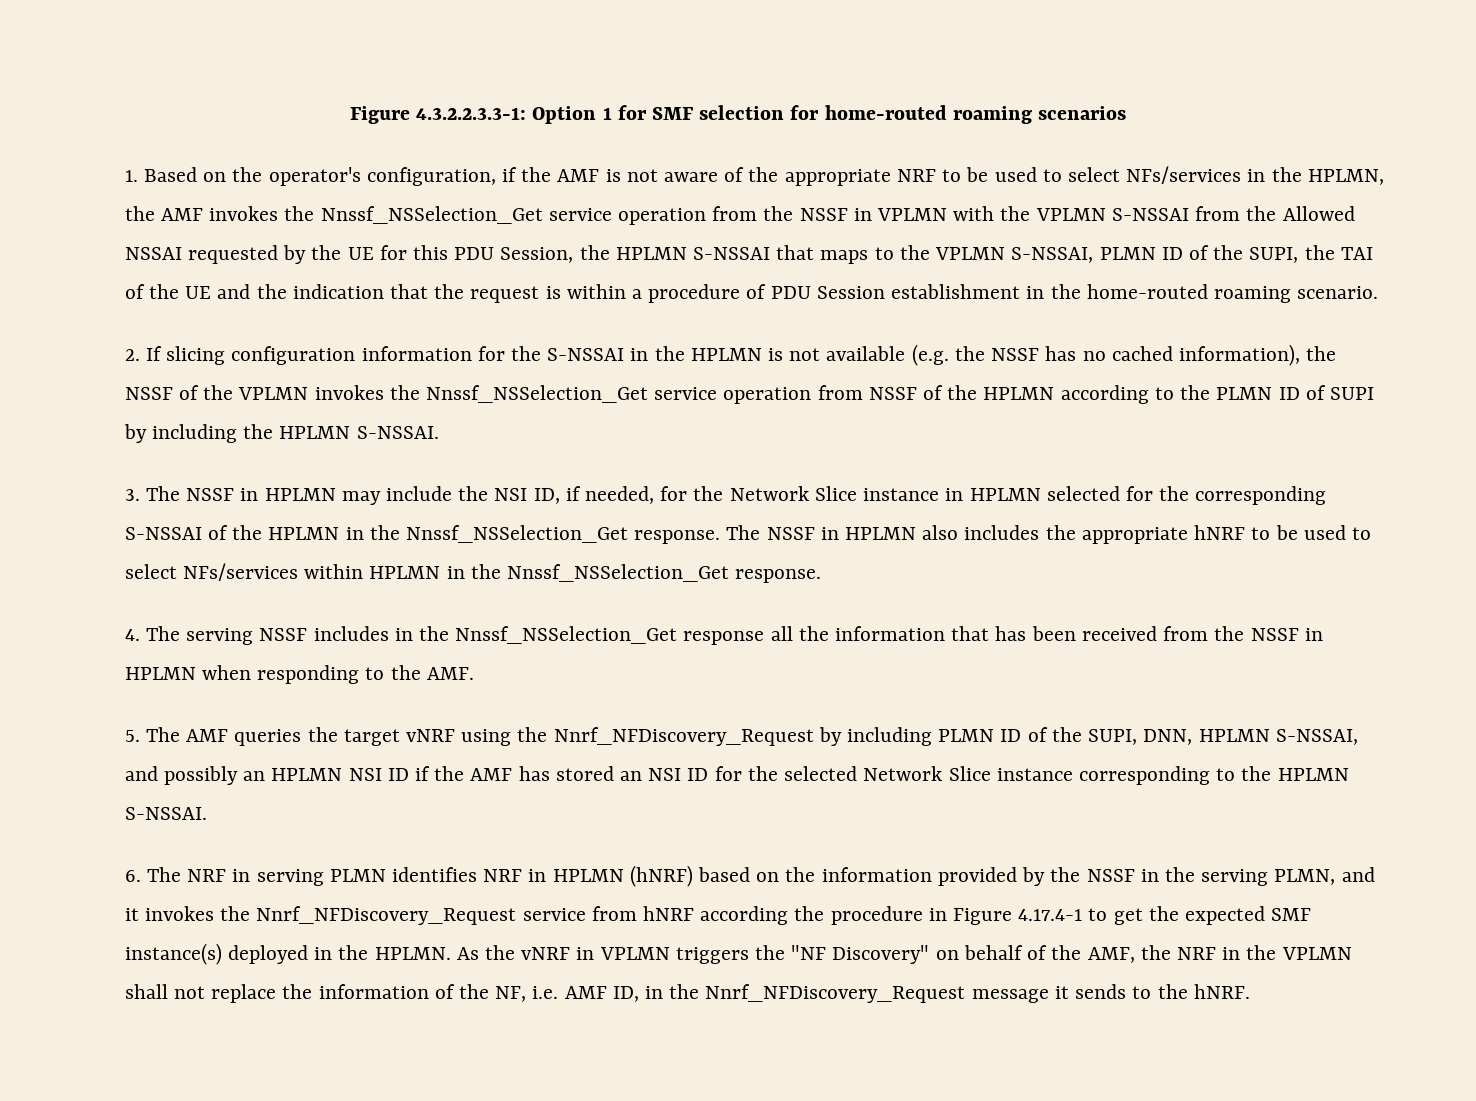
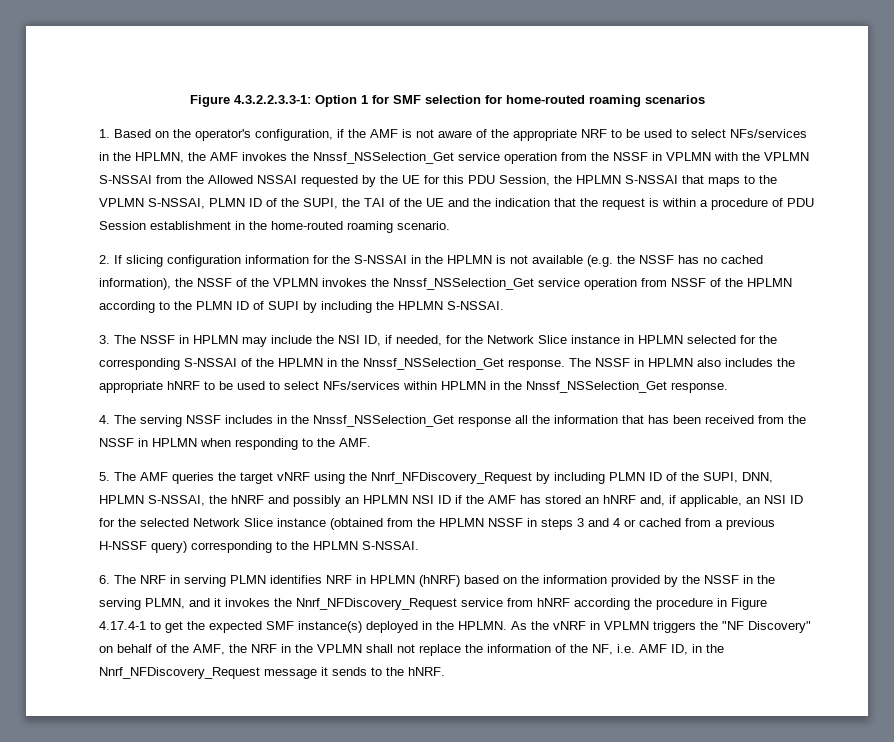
- 5. The AMF queries the target vNRF using the Nnrf_NFDiscovery_Request by including PLMN ID of the SUPI, DNN, HPLMN S-NSSAI, and possibly an HPLMN NSI ID if the AMF has stored an NSI ID for the selected Network Slice instance corresponding to the HPLMN S-NSSAI.
+ 5. The AMF queries the target vNRF using the Nnrf_NFDiscovery_Request by including PLMN ID of the SUPI, DNN, HPLMN S-NSSAI, the hNRF and possibly an HPLMN NSI ID if the AMF has stored an hNRF and, if applicable, an NSI ID for the selected Network Slice instance (obtained from the HPLMN NSSF in steps 3 and 4 or cached from a previous H-NSSF query) corresponding to the HPLMN S-NSSAI.

